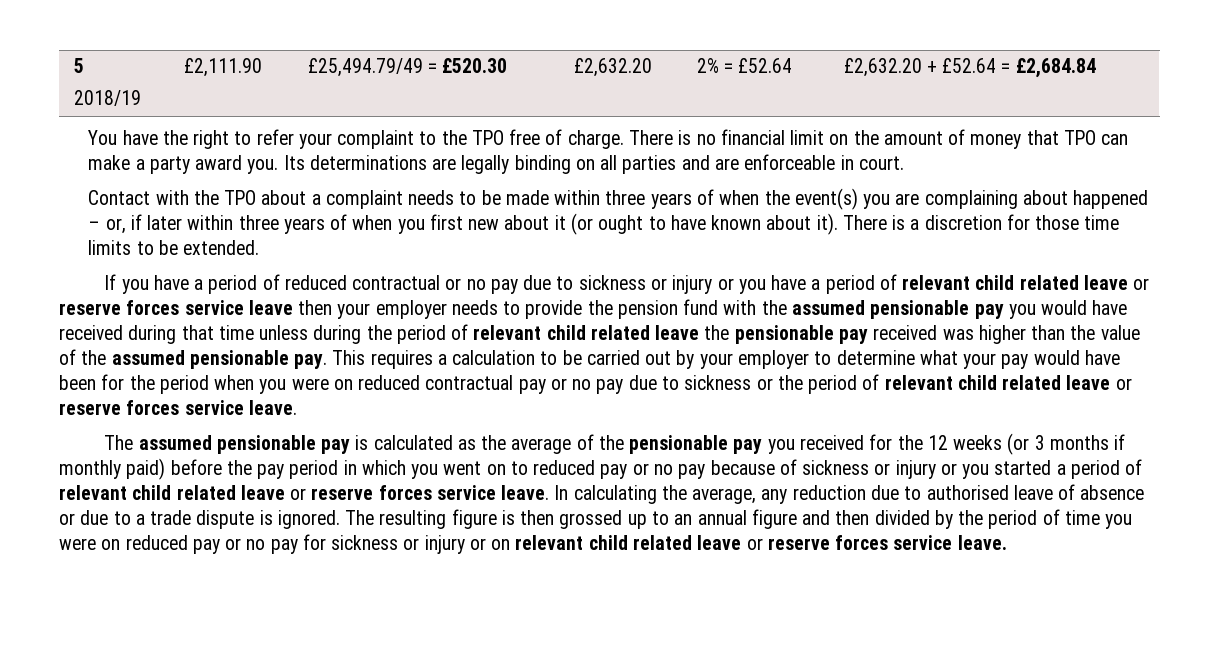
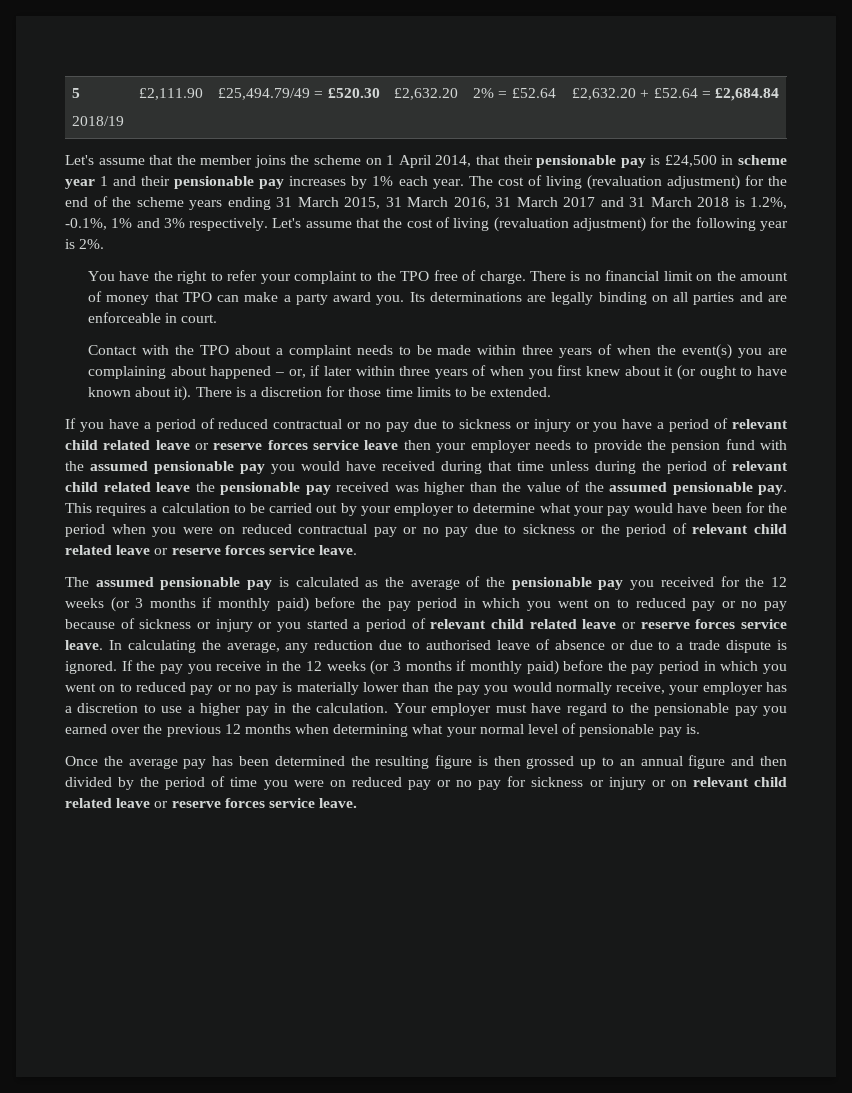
+ Let's assume that the member joins the scheme on 1 April 2014, that their pensionable pay is £24,500 in scheme year 1 and their pensionable pay increases by 1% each year. The cost of living (revaluation adjustment) for the end of the scheme years ending 31 March 2015, 31 March 2016, 31 March 2017 and 31 March 2018 is 1.2%, -0.1%, 1% and 3% respectively. Let's assume that the cost of living (revaluation adjustment) for the following year is 2%.
- Contact with the TPO about a complaint needs to be made within three years of when the event(s) you are complaining about happened – or, if later within three years of when you first new about it (or ought to have known about it).
+ Contact with the TPO about a complaint needs to be made within three years of when the event(s) you are complaining about happened – or, if later within three years of when you first knew about it (or ought to have known about it).
- The resulting figure is then grossed up to an annual figure and then divided by the period of time you were on reduced pay or no pay for sickness or injury or on relevant child related leave or reserve forces service leave.
+ If the pay you receive in the 12 weeks (or 3 months if monthly paid) before the pay period in which you went on to reduced pay or no pay is materially lower than the pay you would normally receive, your employer has a discretion to use a higher pay in the calculation. Your employer must have regard to the pensionable pay you earned over the previous 12 months when determining what your normal level of pensionable pay is.
+ Once the average pay has been determined the resulting figure is then grossed up to an annual figure and then divided by the period of time you were on reduced pay or no pay for sickness or injury or on relevant child related leave or reserve forces service leave.

